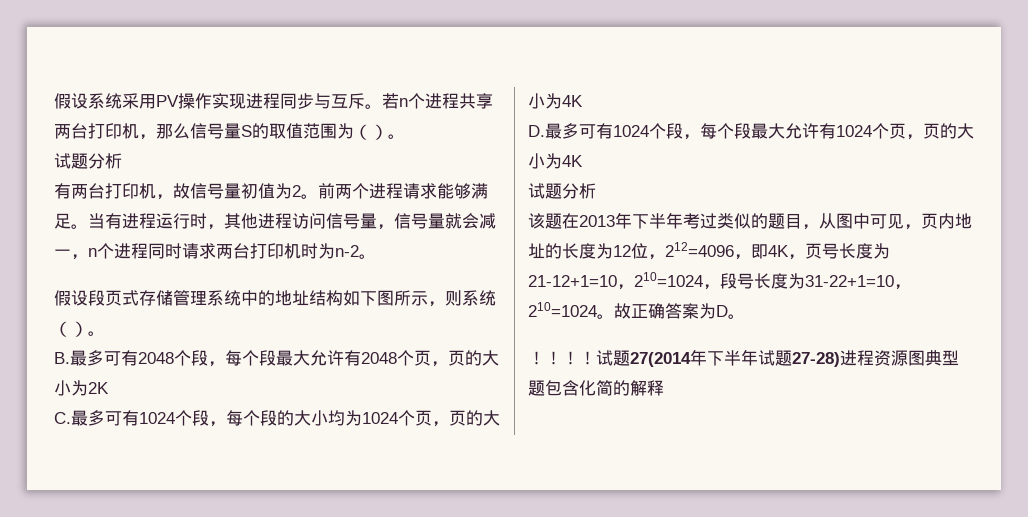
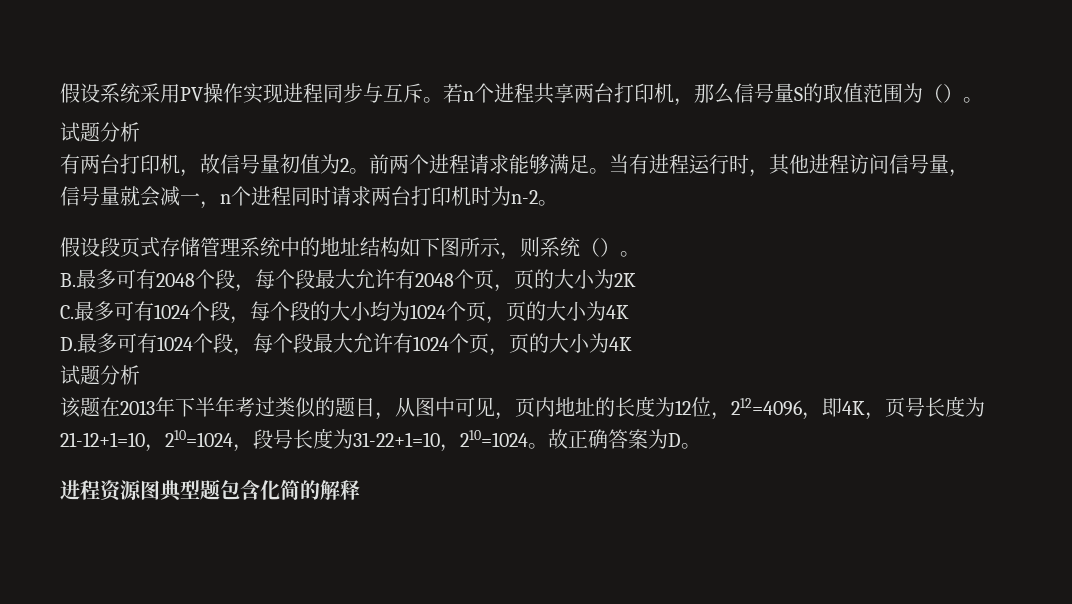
- ！！！！试题27(2014年下半年试题27-28)进程资源图典型题包含化简的解释
+ 进程资源图典型题包含化简的解释

